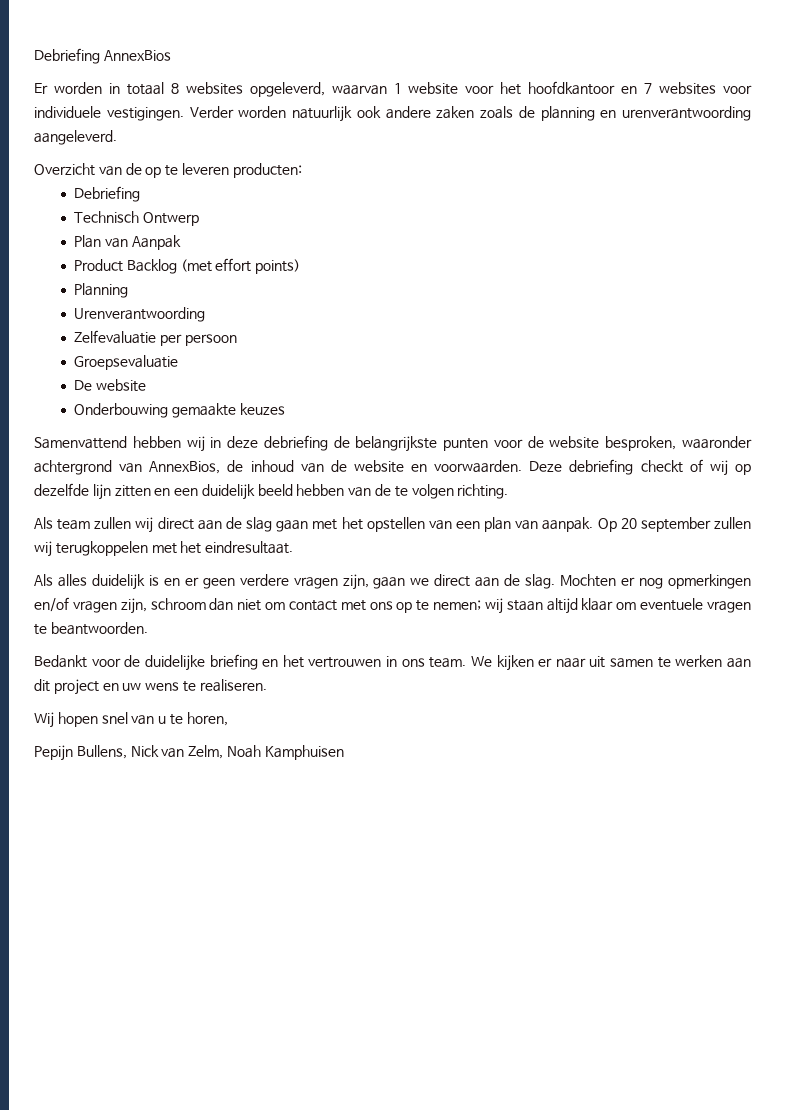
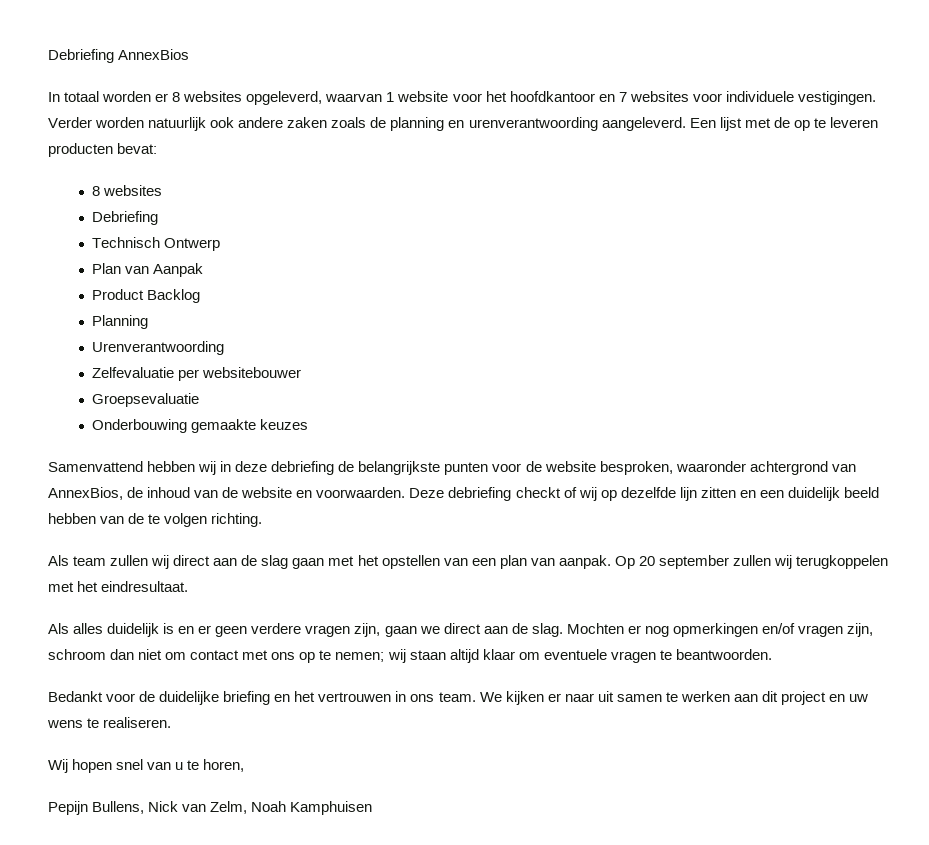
- Er worden in totaal 8 websites opgeleverd, waarvan 1 website voor het hoofdkantoor en 7 websites voor individuele vestigingen.
+ In totaal worden er 8 websites opgeleverd, waarvan 1 website voor het hoofdkantoor en 7 websites voor individuele vestigingen.
- Verder worden natuurlijk ook andere zaken zoals de planning en urenverantwoording aangeleverd.
- Overzicht van de op te leveren producten:
+ Verder worden natuurlijk ook andere zaken zoals de planning en urenverantwoording aangeleverd. Een lijst met de op te leveren producten bevat:
+ 8 websites
- Product Backlog (met effort points)
+ Product Backlog
- Zelfevaluatie per persoon
+ Zelfevaluatie per websitebouwer
- De website

